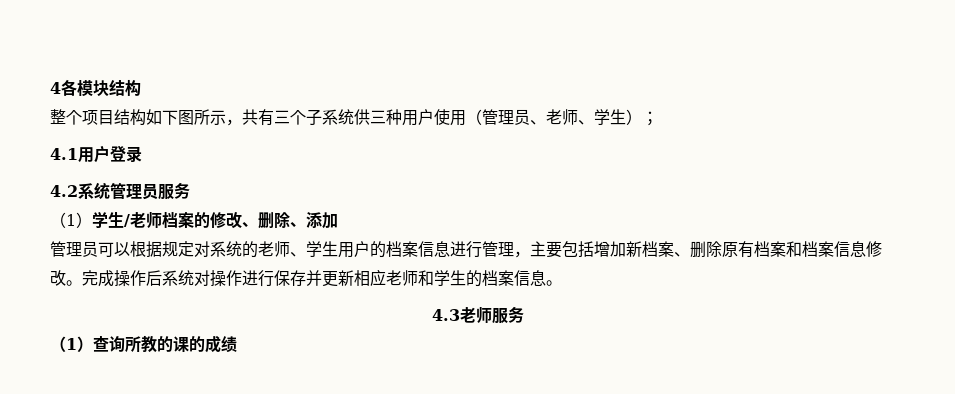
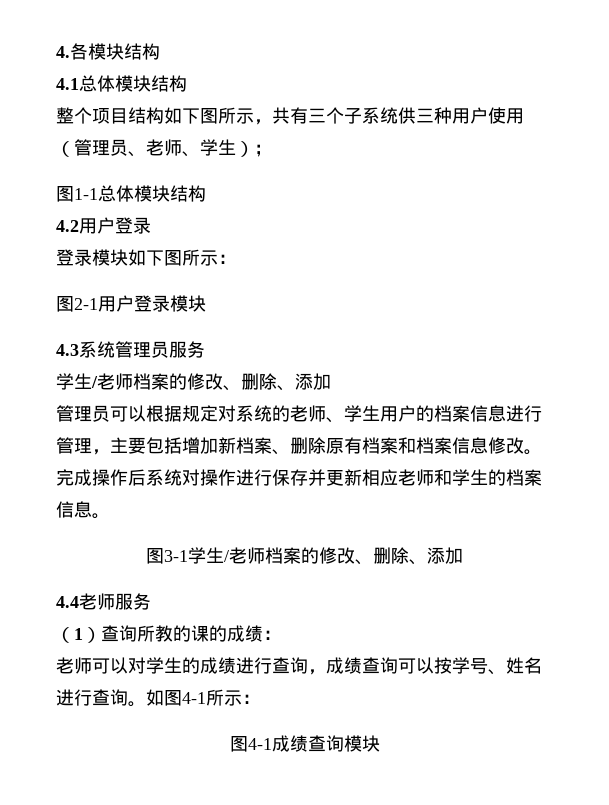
- 4各模块结构
+ 4.各模块结构
+ 4.1总体模块结构
- 4.1用户登录
- 4.2系统管理员服务
- （1）学生/老师档案的修改、删除、添加
+ 图1-1总体模块结构
+ 4.2用户登录
+ 登录模块如下图所示：
+ 图2-1用户登录模块
+ 4.3系统管理员服务
+ 学生/老师档案的修改、删除、添加
- 4.3老师服务
+ 图3-1学生/老师档案的修改、删除、添加
+ 4.4老师服务
- （1）查询所教的课的成绩
+ （1）查询所教的课的成绩：
+ 老师可以对学生的成绩进行查询，成绩查询可以按学号、姓名进行查询。如图4-1所示：
+ 图4-1成绩查询模块

